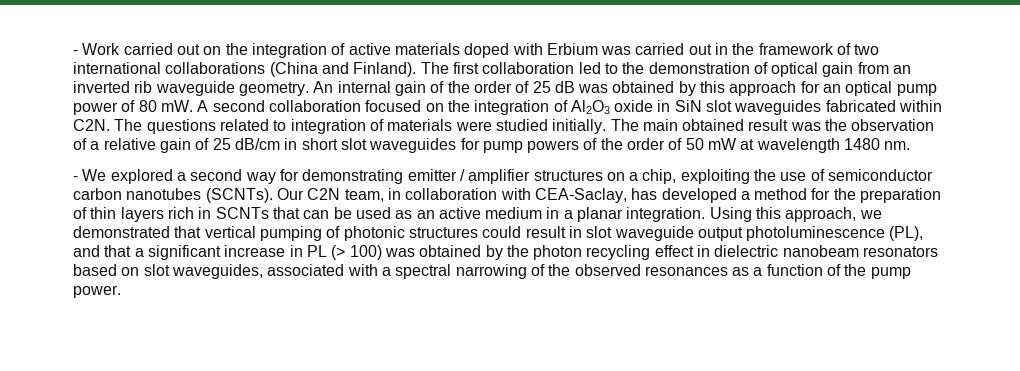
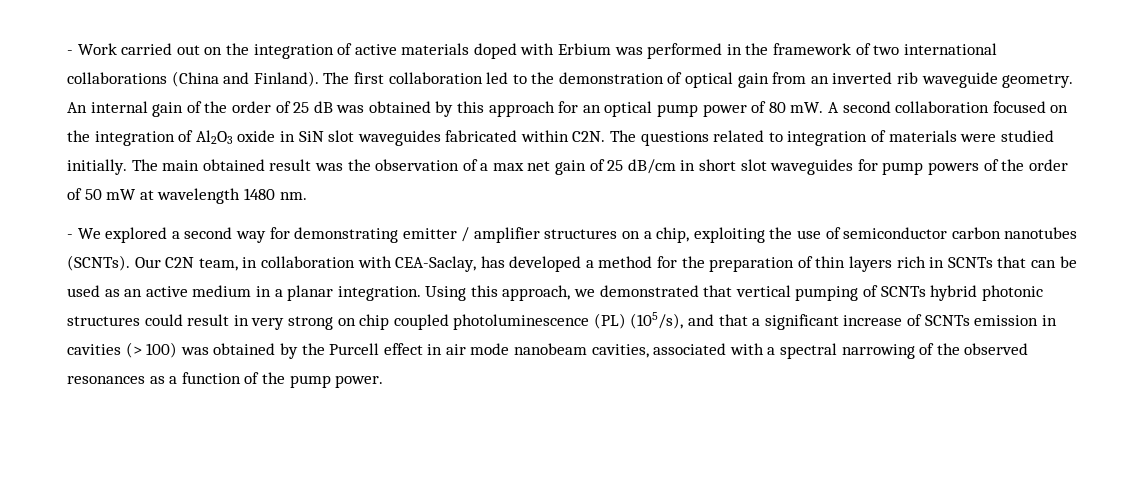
- - Work carried out on the integration of active materials doped with Erbium was carried out in the framework of two international collaborations (China and Finland).
+ - Work carried out on the integration of active materials doped with Erbium was performed in the framework of two international collaborations (China and Finland).
- The main obtained result was the observation of a relative gain of 25 dB/cm in short slot waveguides for pump powers of the order of 50 mW at wavelength 1480 nm.
+ The main obtained result was the observation of a max net gain of 25 dB/cm in short slot waveguides for pump powers of the order of 50 mW at wavelength 1480 nm.
- Using this approach, we demonstrated that vertical pumping of photonic structures could result in slot waveguide output photoluminescence (PL), and that a significant increase in PL (> 100) was obtained by the photon recycling effect in dielectric nanobeam resonators based on slot waveguides, associated with a spectral narrowing of the observed resonances as a function of the pump power.
+ Using this approach, we demonstrated that vertical pumping of SCNTs hybrid photonic structures could result in very strong on chip coupled photoluminescence (PL) (105/s), and that a significant increase of SCNTs emission in cavities (> 100) was obtained by the Purcell effect in air mode nanobeam cavities, associated with a spectral narrowing of the observed resonances as a function of the pump power.

